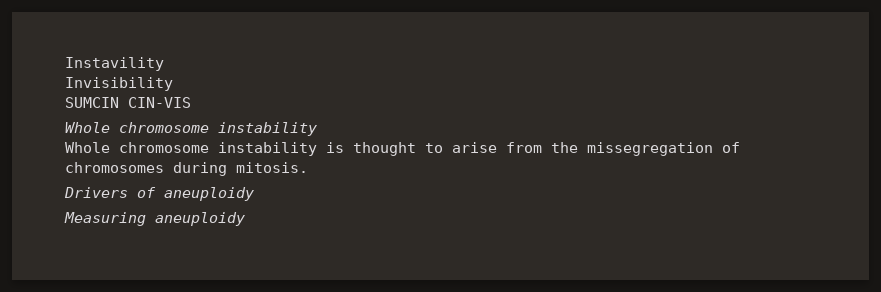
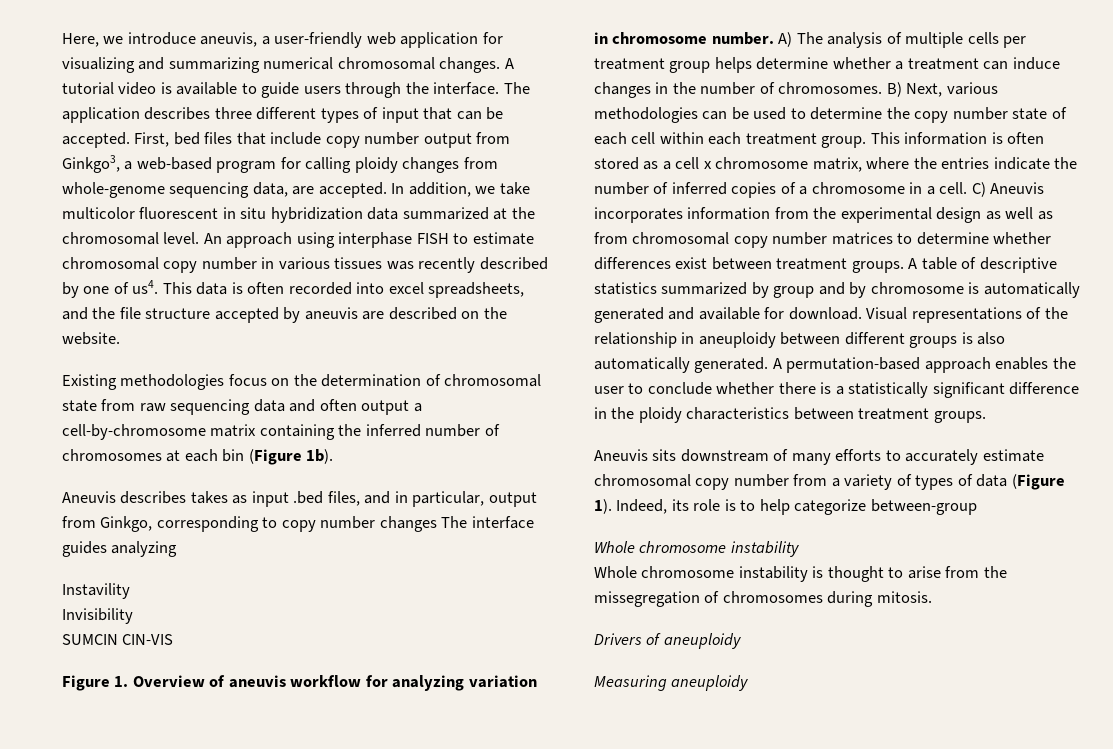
+ Here, we introduce aneuvis, a user-friendly web application for visualizing and summarizing numerical chromosomal changes. A tutorial video is available to guide users through the interface. The application describes three different types of input that can be accepted. First, bed files that include copy number output from Ginkgo3, a web-based program for calling ploidy changes from whole-genome sequencing data, are accepted. In addition, we take multicolor fluorescent in situ hybridization data summarized at the chromosomal level. An approach using interphase FISH to estimate chromosomal copy number in various tissues was recently described by one of us4. This data is often recorded into excel spreadsheets, and the file structure accepted by aneuvis are described on the website.
+ Existing methodologies focus on the determination of chromosomal state from raw sequencing data and often output a cell-by-chromosome matrix containing the inferred number of chromosomes at each bin (Figure 1b).
+ Aneuvis describes takes as input .bed files, and in particular, output from Ginkgo, corresponding to copy number changes The interface guides analyzing
  Instavility
  Invisibility
  SUMCIN CIN-VIS
+ Figure 1. Overview of aneuvis workflow for analyzing variation in chromosome number. A) The analysis of multiple cells per treatment group helps determine whether a treatment can induce changes in the number of chromosomes. B) Next, various methodologies can be used to determine the copy number state of each cell within each treatment group. This information is often stored as a cell x chromosome matrix, where the entries indicate the number of inferred copies of a chromosome in a cell. C) Aneuvis incorporates information from the experimental design as well as from chromosomal copy number matrices to determine whether differences exist between treatment groups. A table of descriptive statistics summarized by group and by chromosome is automatically generated and available for download. Visual representations of the relationship in aneuploidy between different groups is also automatically generated. A permutation-based approach enables the user to conclude whether there is a statistically significant difference in the ploidy characteristics between treatment groups.
+ Aneuvis sits downstream of many efforts to accurately estimate chromosomal copy number from a variety of types of data (Figure 1). Indeed, its role is to help categorize between-group

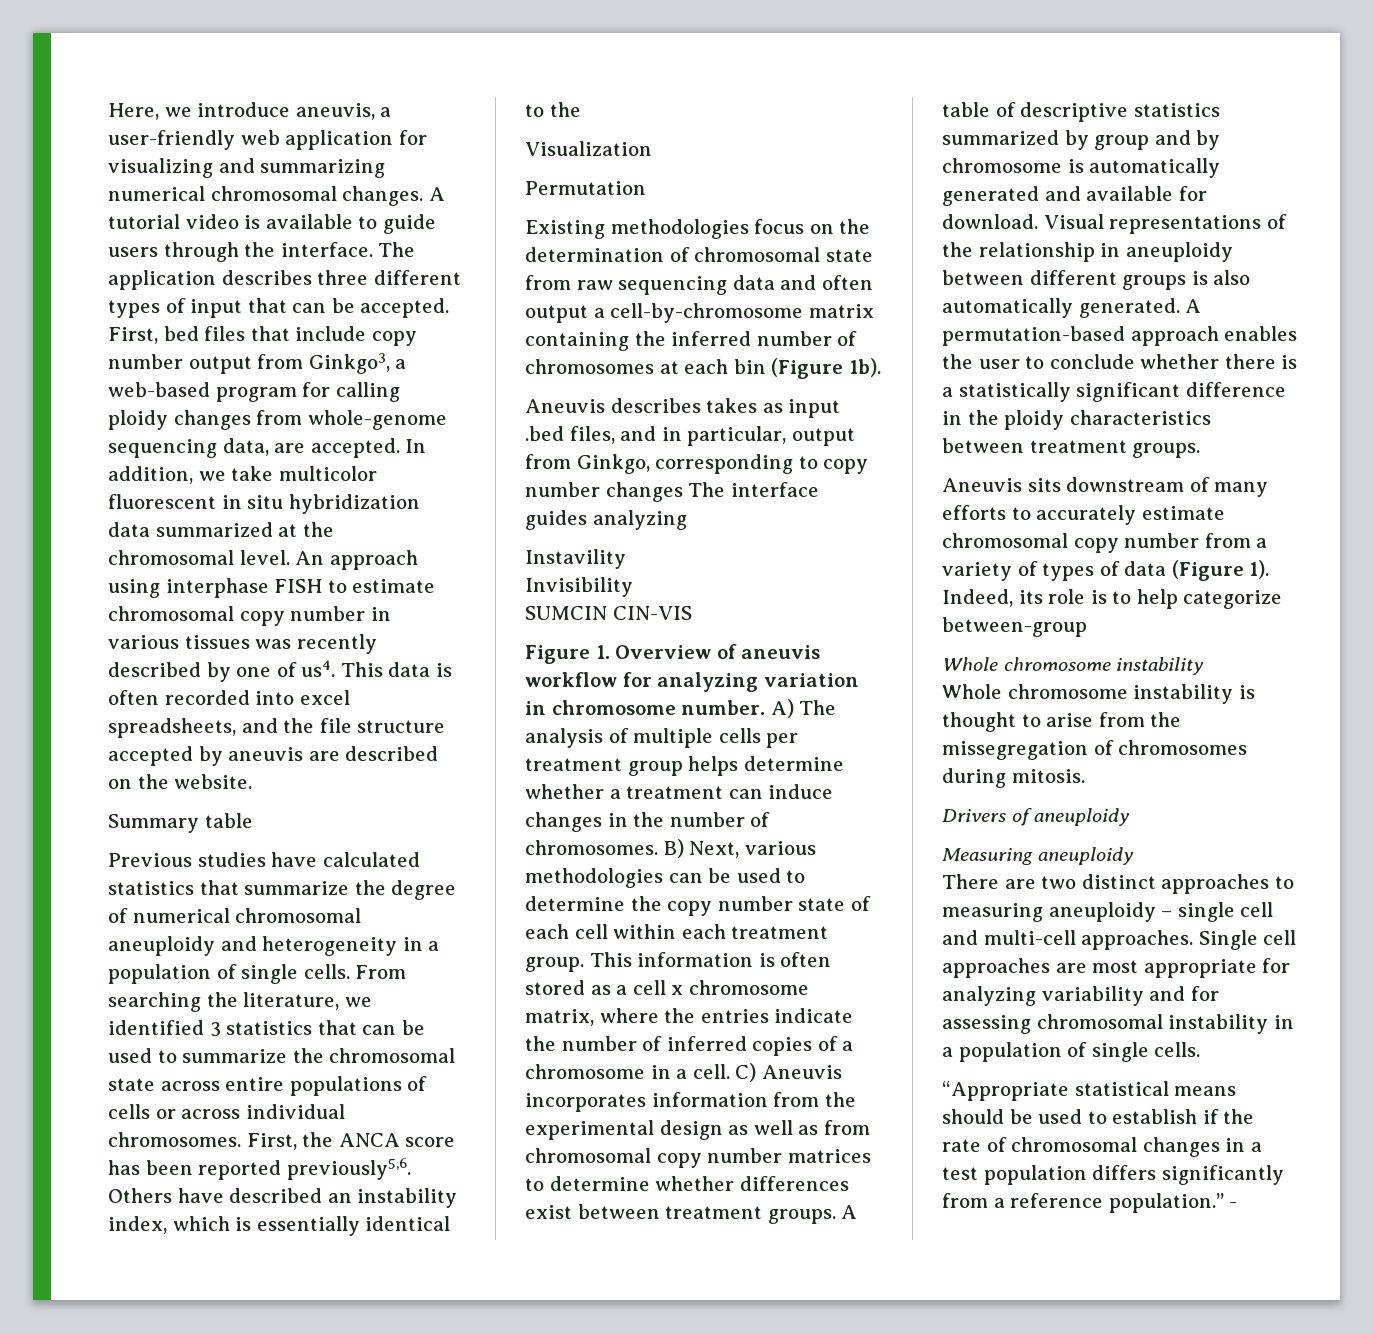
+ Summary table
+ Previous studies have calculated statistics that summarize the degree of numerical chromosomal aneuploidy and heterogeneity in a population of single cells. From searching the literature, we identified 3 statistics that can be used to summarize the chromosomal state across entire populations of cells or across individual chromosomes. First, the ANCA score has been reported previously5,6. Others have described an instability index, which is essentially identical to the
+ Visualization
+ Permutation
+ There are two distinct approaches to measuring aneuploidy – single cell and multi-cell approaches. Single cell approaches are most appropriate for analyzing variability and for assessing chromosomal instability in a population of single cells.
+ “Appropriate statistical means should be used to establish if the rate of chromosomal changes in a test population differs significantly from a reference population.” -

